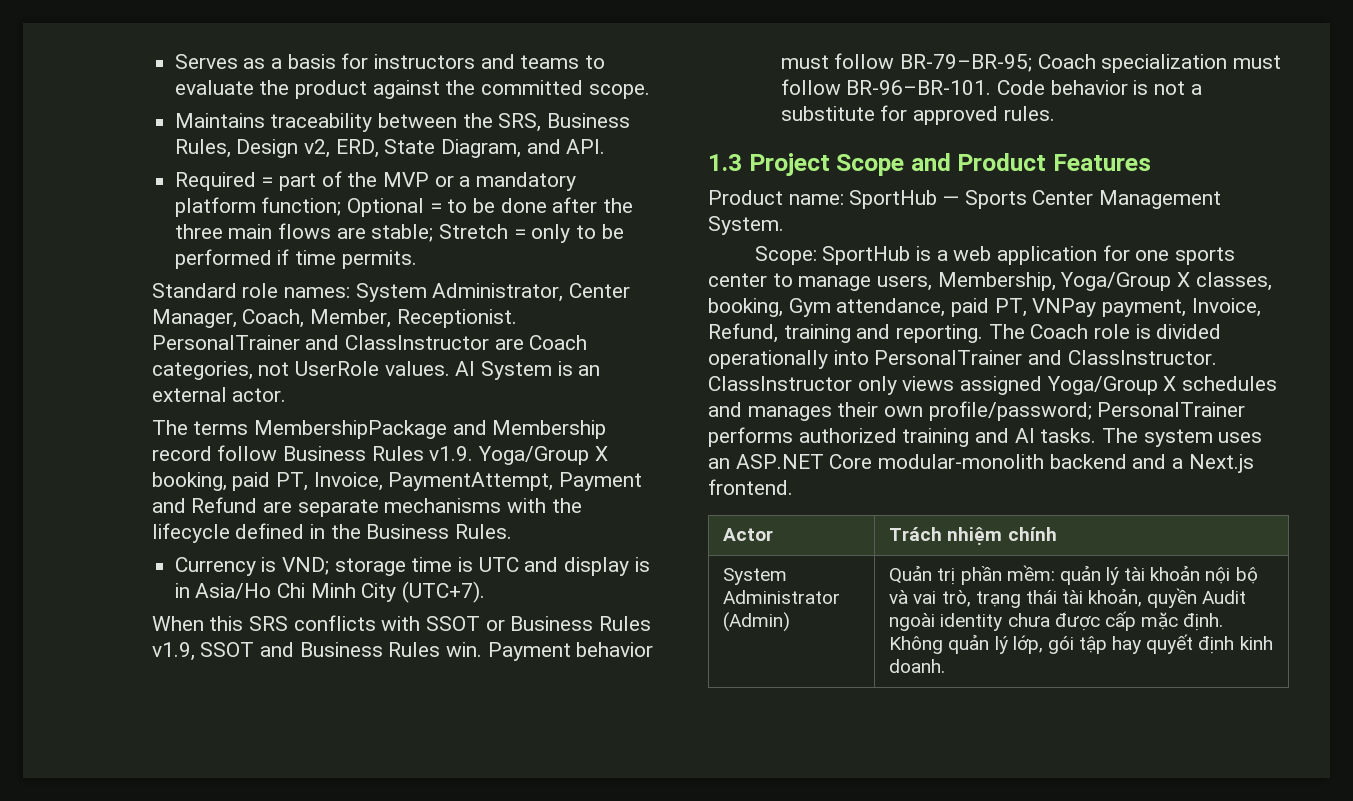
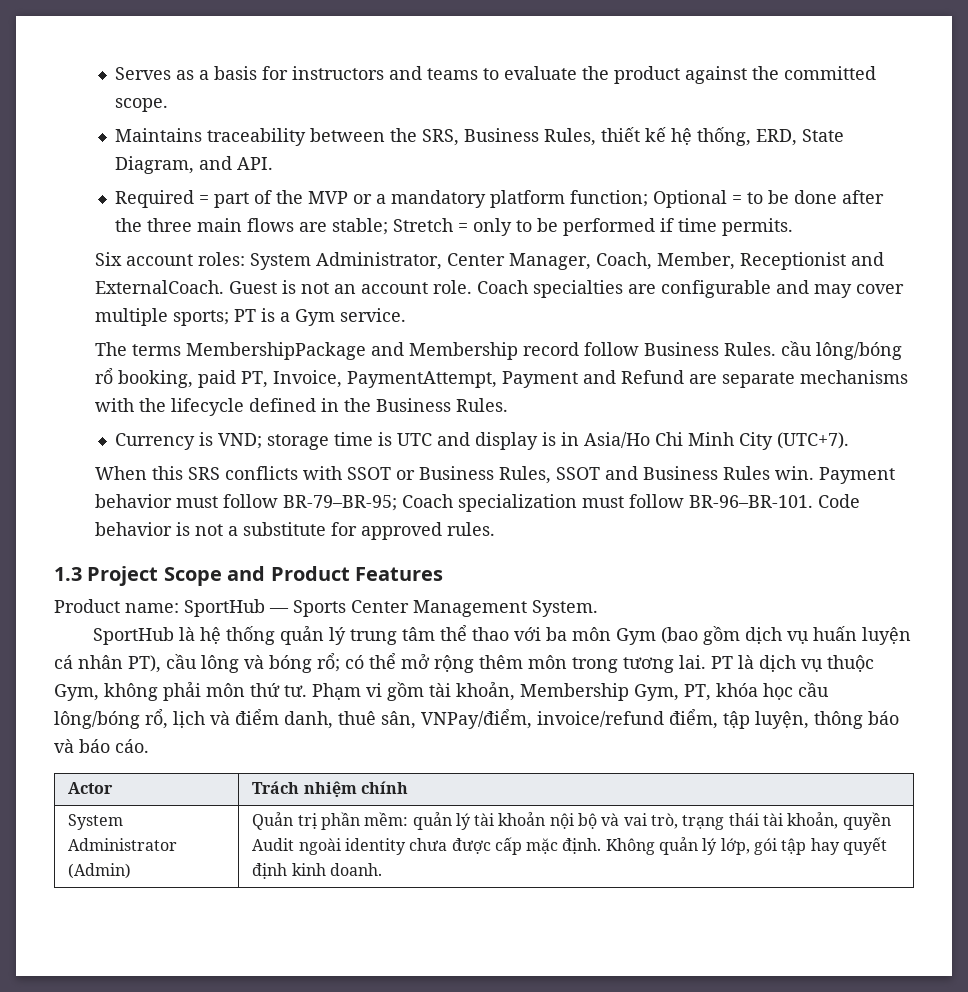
- Maintains traceability between the SRS, Business Rules, Design v2, ERD, State Diagram, and API.
+ Maintains traceability between the SRS, Business Rules, thiết kế hệ thống, ERD, State Diagram, and API.
- Standard role names: System Administrator, Center Manager, Coach, Member, Receptionist. PersonalTrainer and ClassInstructor are Coach categories, not UserRole values. AI System is an external actor.
+ Six account roles: System Administrator, Center Manager, Coach, Member, Receptionist and ExternalCoach. Guest is not an account role. Coach specialties are configurable and may cover multiple sports; PT is a Gym service.
- The terms MembershipPackage and Membership record follow Business Rules v1.9. Yoga/Group X booking, paid PT, Invoice, PaymentAttempt, Payment and Refund are separate mechanisms with the lifecycle defined in the Business Rules.
+ The terms MembershipPackage and Membership record follow Business Rules. cầu lông/bóng rổ booking, paid PT, Invoice, PaymentAttempt, Payment and Refund are separate mechanisms with the lifecycle defined in the Business Rules.
- When this SRS conflicts with SSOT or Business Rules v1.9, SSOT and Business Rules win.
+ When this SRS conflicts with SSOT or Business Rules, SSOT and Business Rules win.
- Scope: SportHub is a web application for one sports center to manage users, Membership, Yoga/Group X classes, booking, Gym attendance, paid PT, VNPay payment, Invoice, Refund, training and reporting. The Coach role is divided operationally into PersonalTrainer and ClassInstructor. ClassInstructor only views assigned Yoga/Group X schedules and manages their own profile/password; PersonalTrainer performs authorized training and AI tasks. The system uses an ASP.NET Core modular-monolith backend and a Next.js frontend.
+ SportHub là hệ thống quản lý trung tâm thể thao với ba môn Gym (bao gồm dịch vụ huấn luyện cá nhân PT), cầu lông và bóng rổ; có thể mở rộng thêm môn trong tương lai. PT là dịch vụ thuộc Gym, không phải môn thứ tư. Phạm vi gồm tài khoản, Membership Gym, PT, khóa học cầu lông/bóng rổ, lịch và điểm danh, thuê sân, VNPay/điểm, invoice/refund điểm, tập luyện, thông báo và báo cáo.

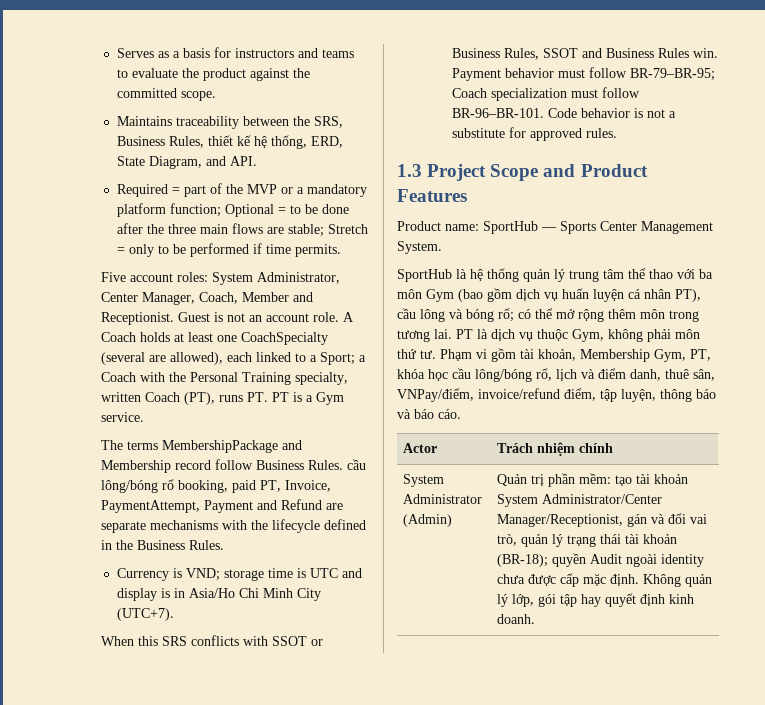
- Six account roles: System Administrator, Center Manager, Coach, Member, Receptionist and ExternalCoach.
+ Five account roles: System Administrator, Center Manager, Coach, Member and Receptionist.
- Coach specialties are configurable and may cover multiple sports; PT is a Gym service.
+ A Coach holds at least one CoachSpecialty (several are allowed), each linked to a Sport; a Coach with the Personal Training specialty, written Coach (PT), runs PT. PT is a Gym service.
- Quản trị phần mềm: quản lý tài khoản nội bộ và vai trò, trạng thái tài khoản, quyền Audit ngoài identity chưa được cấp mặc định.
+ Quản trị phần mềm: tạo tài khoản System Administrator/Center Manager/Receptionist, gán và đổi vai trò, quản lý trạng thái tài khoản (BR-18); quyền Audit ngoài identity chưa được cấp mặc định.

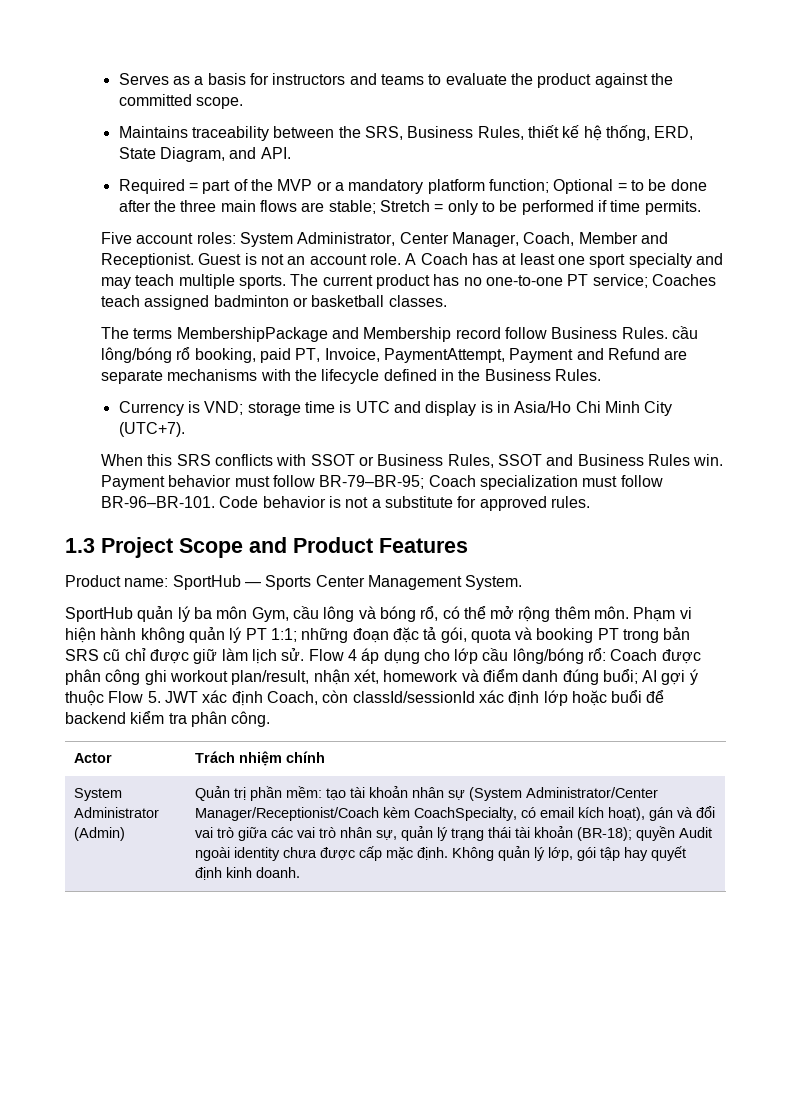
- A Coach holds at least one CoachSpecialty (several are allowed), each linked to a Sport; a Coach with the Personal Training specialty, written Coach (PT), runs PT. PT is a Gym service.
+ A Coach has at least one sport specialty and may teach multiple sports. The current product has no one-to-one PT service; Coaches teach assigned badminton or basketball classes.
- SportHub là hệ thống quản lý trung tâm thể thao với ba môn Gym (bao gồm dịch vụ huấn luyện cá nhân PT), cầu lông và bóng rổ; có thể mở rộng thêm môn trong tương lai. PT là dịch vụ thuộc Gym, không phải môn thứ tư. Phạm vi gồm tài khoản, Membership Gym, PT, khóa học cầu lông/bóng rổ, lịch và điểm danh, thuê sân, VNPay/điểm, invoice/refund điểm, tập luyện, thông báo và báo cáo.
+ SportHub quản lý ba môn Gym, cầu lông và bóng rổ, có thể mở rộng thêm môn. Phạm vi hiện hành không quản lý PT 1:1; những đoạn đặc tả gói, quota và booking PT trong bản SRS cũ chỉ được giữ làm lịch sử. Flow 4 áp dụng cho lớp cầu lông/bóng rổ: Coach được phân công ghi workout plan/result, nhận xét, homework và điểm danh đúng buổi; AI gợi ý thuộc Flow 5. JWT xác định Coach, còn classId/sessionId xác định lớp hoặc buổi để backend kiểm tra phân công.
- Quản trị phần mềm: tạo tài khoản System Administrator/Center Manager/Receptionist, gán và đổi vai trò, quản lý trạng thái tài khoản (BR-18); quyền Audit ngoài identity chưa được cấp mặc định.
+ Quản trị phần mềm: tạo tài khoản nhân sự (System Administrator/Center Manager/Receptionist/Coach kèm CoachSpecialty, có email kích hoạt), gán và đổi vai trò giữa các vai trò nhân sự, quản lý trạng thái tài khoản (BR-18); quyền Audit ngoài identity chưa được cấp mặc định.

